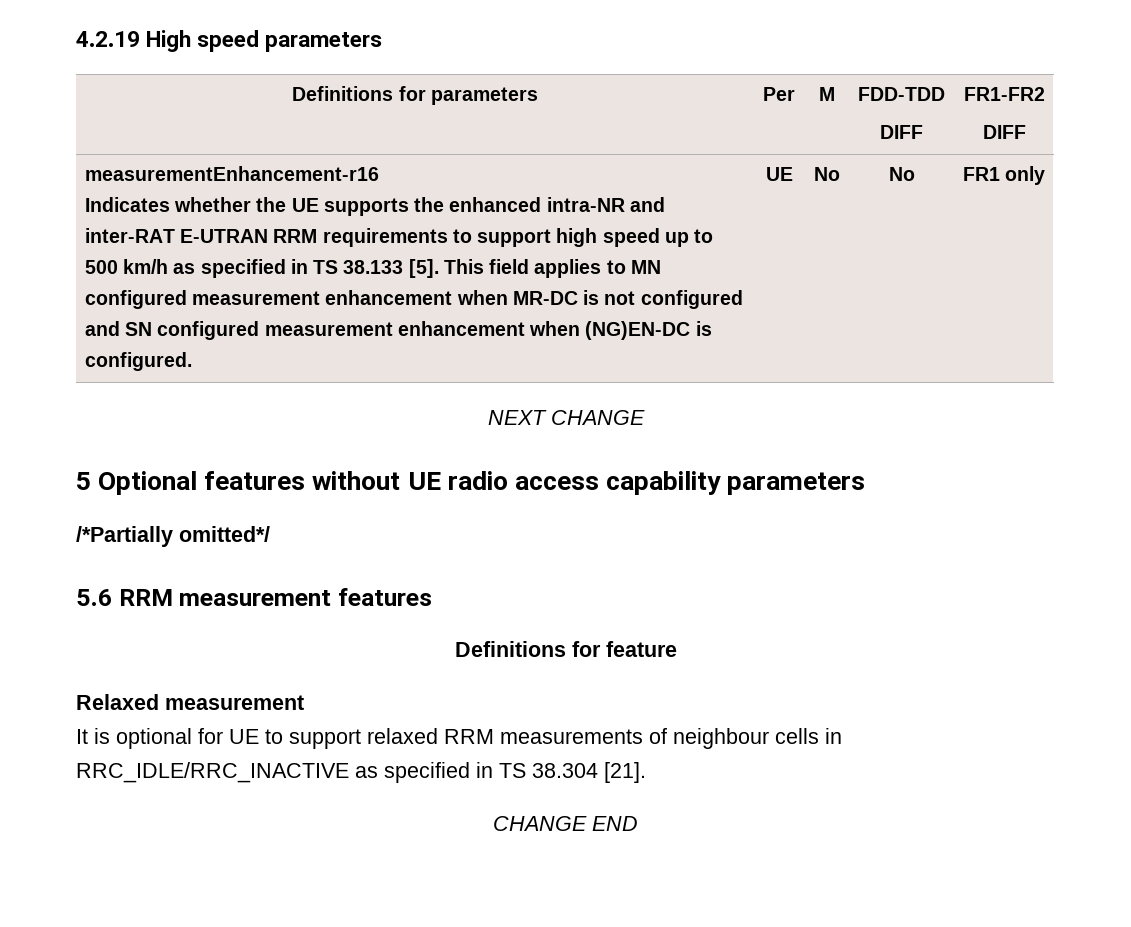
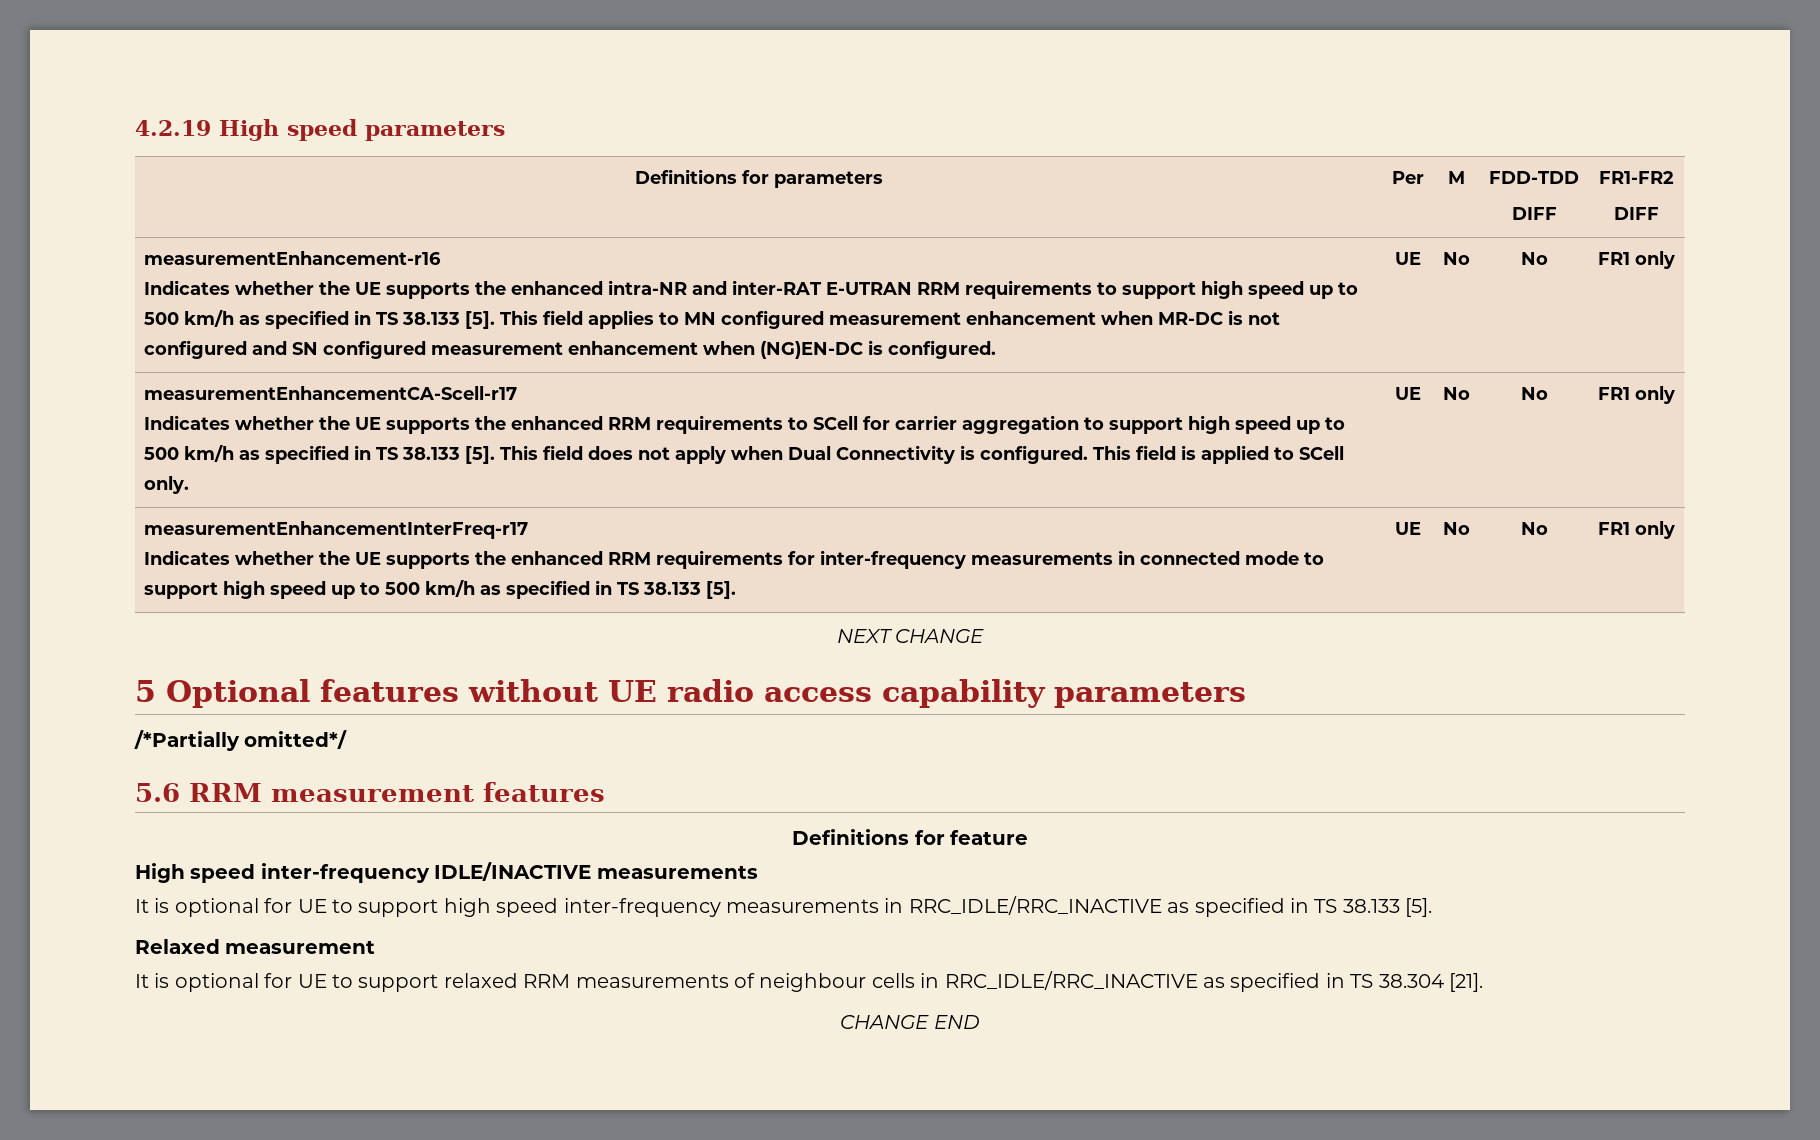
+ measurementEnhancementCA-Scell-r17
+ Indicates whether the UE supports the enhanced RRM requirements to SCell for carrier aggregation to support high speed up to 500 km/h as specified in TS 38.133 [5]. This field does not apply when Dual Connectivity is configured. This field is applied to SCell only. | UE | No | No | FR1 only
+ measurementEnhancementInterFreq-r17
+ Indicates whether the UE supports the enhanced RRM requirements for inter-frequency measurements in connected mode to support high speed up to 500 km/h as specified in TS 38.133 [5]. | UE | No | No | FR1 only
+ High speed inter-frequency IDLE/INACTIVE measurements
+ It is optional for UE to support high speed inter-frequency measurements in RRC_IDLE/RRC_INACTIVE as specified in TS 38.133 [5].

